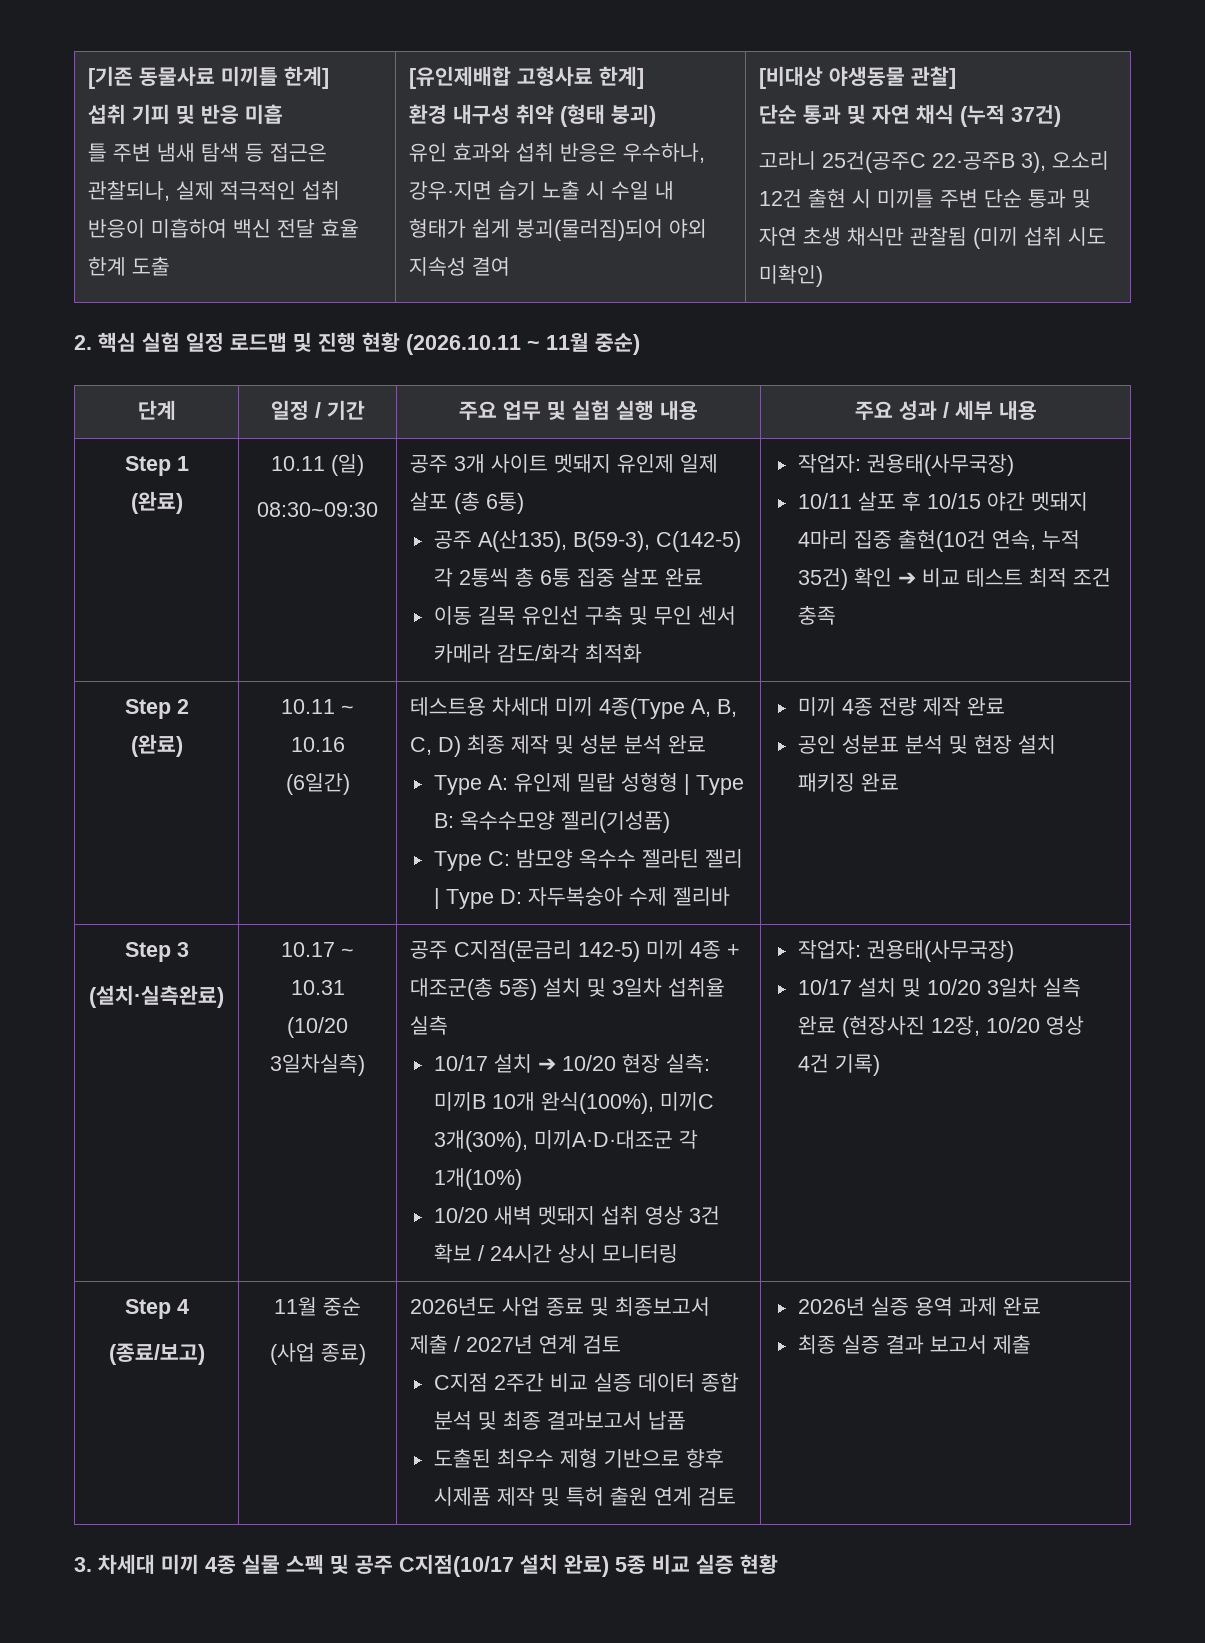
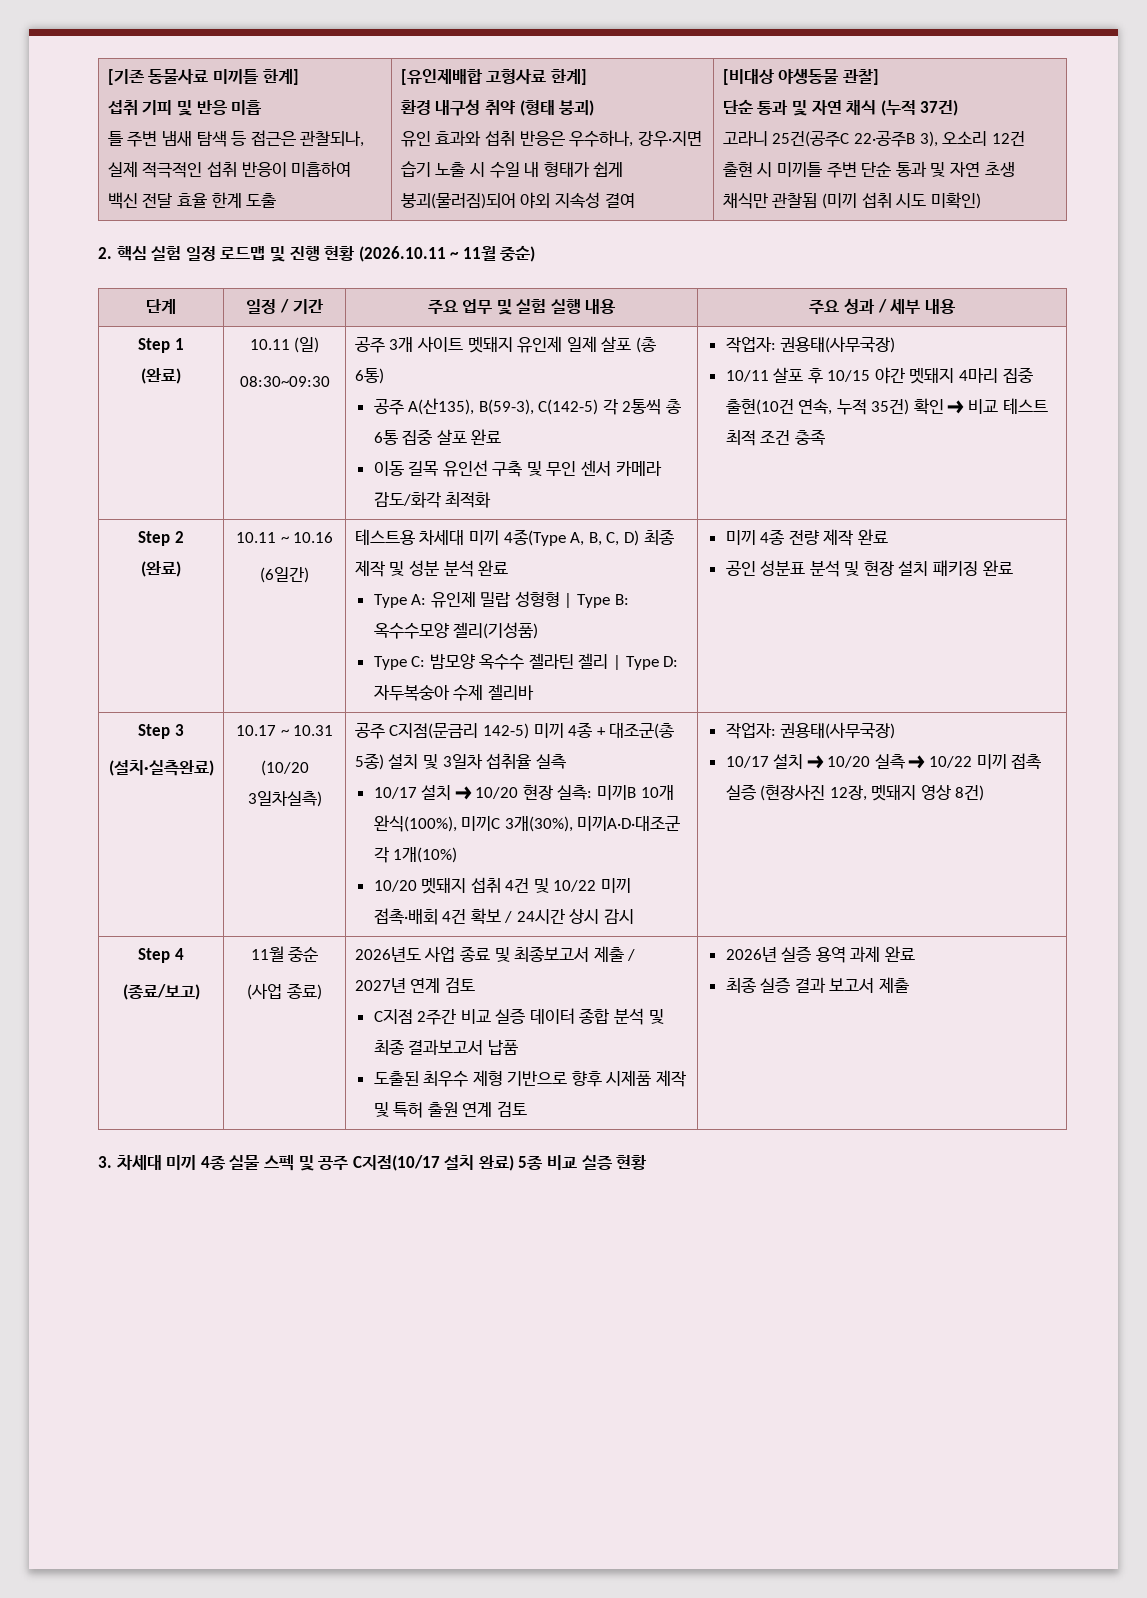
- 10/20 새벽 멧돼지 섭취 영상 3건 확보 / 24시간 상시 모니터링
+ 10/20 멧돼지 섭취 4건 및 10/22 미끼 접촉·배회 4건 확보 / 24시간 상시 감시
- 10/17 설치 및 10/20 3일차 실측 완료 (현장사진 12장, 10/20 영상 4건 기록)
+ 10/17 설치 ➔ 10/20 실측 ➔ 10/22 미끼 접촉 실증 (현장사진 12장, 멧돼지 영상 8건)

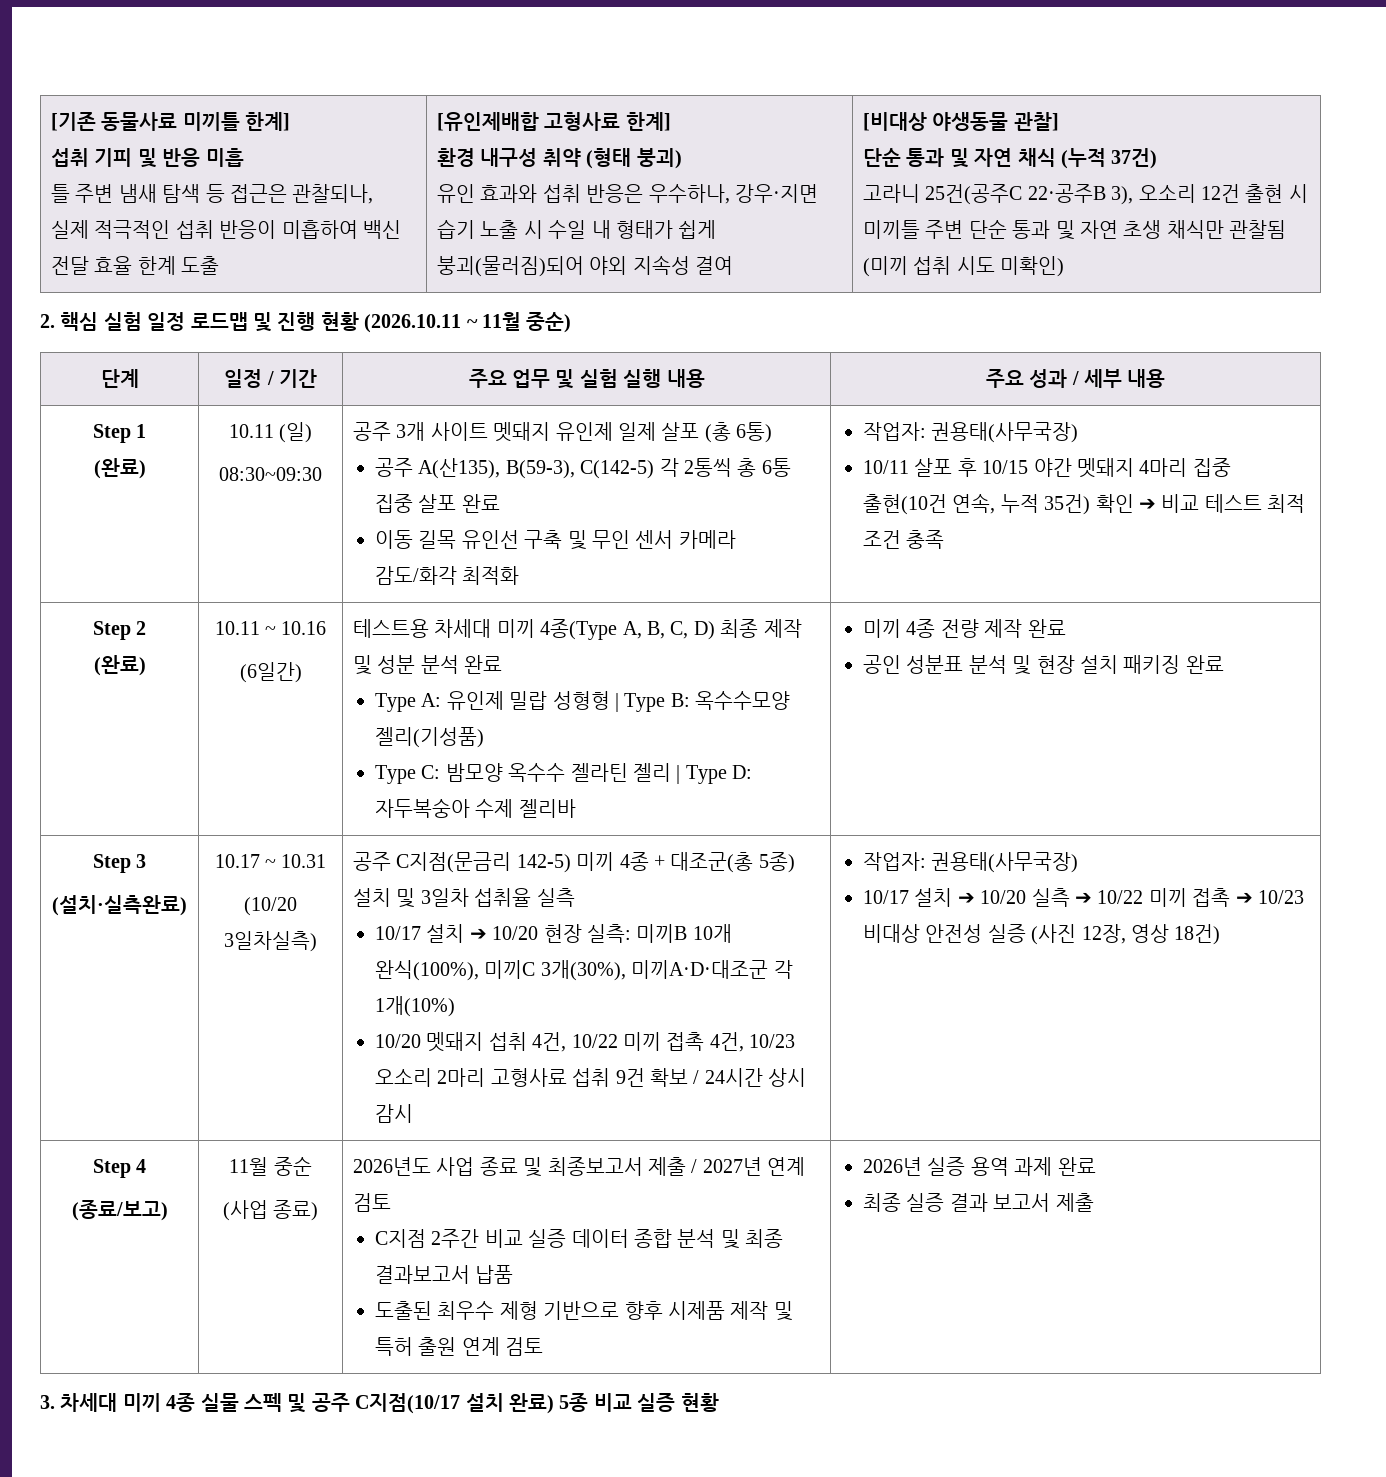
- 10/20 멧돼지 섭취 4건 및 10/22 미끼 접촉·배회 4건 확보 / 24시간 상시 감시
+ 10/20 멧돼지 섭취 4건, 10/22 미끼 접촉 4건, 10/23 오소리 2마리 고형사료 섭취 9건 확보 / 24시간 상시 감시
- 10/17 설치 ➔ 10/20 실측 ➔ 10/22 미끼 접촉 실증 (현장사진 12장, 멧돼지 영상 8건)
+ 10/17 설치 ➔ 10/20 실측 ➔ 10/22 미끼 접촉 ➔ 10/23 비대상 안전성 실증 (사진 12장, 영상 18건)

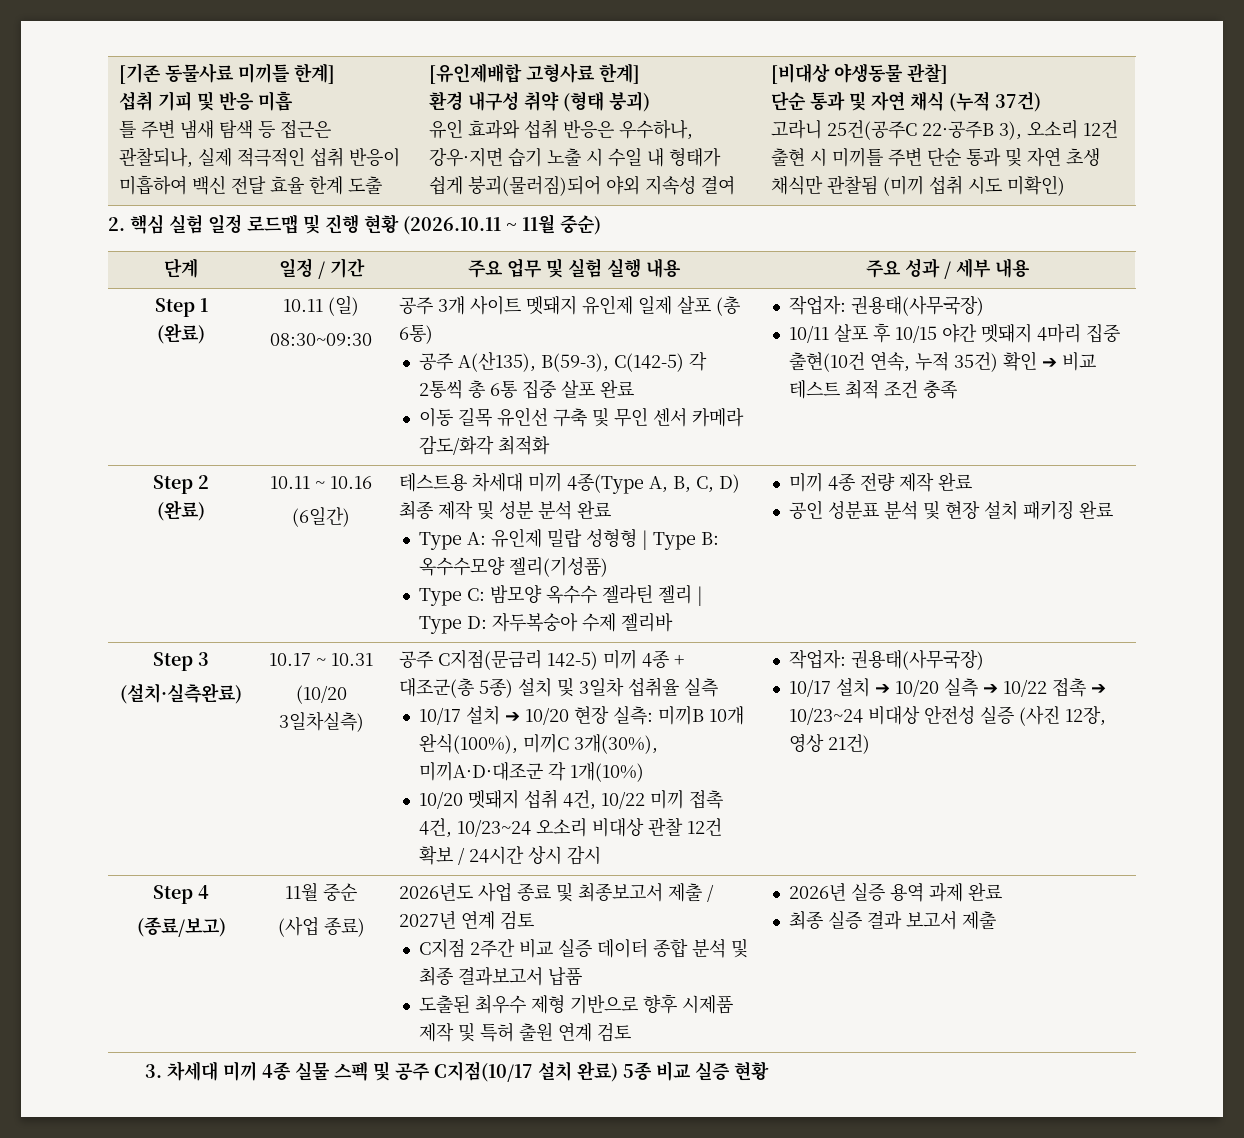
- 10/20 멧돼지 섭취 4건, 10/22 미끼 접촉 4건, 10/23 오소리 2마리 고형사료 섭취 9건 확보 / 24시간 상시 감시
+ 10/20 멧돼지 섭취 4건, 10/22 미끼 접촉 4건, 10/23~24 오소리 비대상 관찰 12건 확보 / 24시간 상시 감시
- 10/17 설치 ➔ 10/20 실측 ➔ 10/22 미끼 접촉 ➔ 10/23 비대상 안전성 실증 (사진 12장, 영상 18건)
+ 10/17 설치 ➔ 10/20 실측 ➔ 10/22 접촉 ➔ 10/23~24 비대상 안전성 실증 (사진 12장, 영상 21건)

